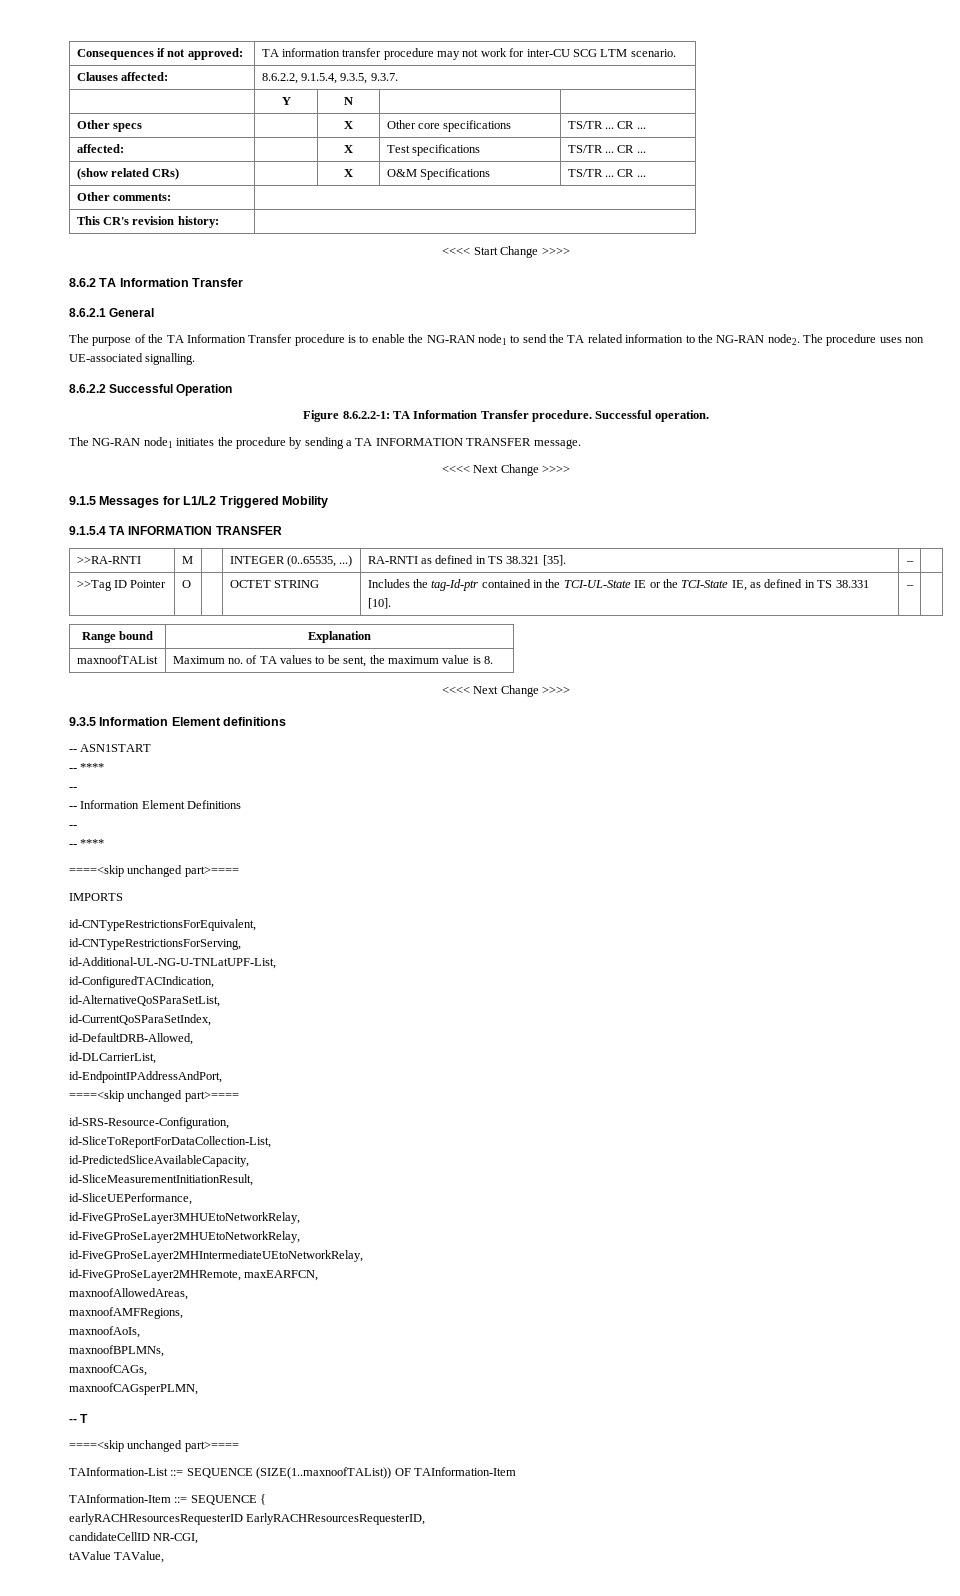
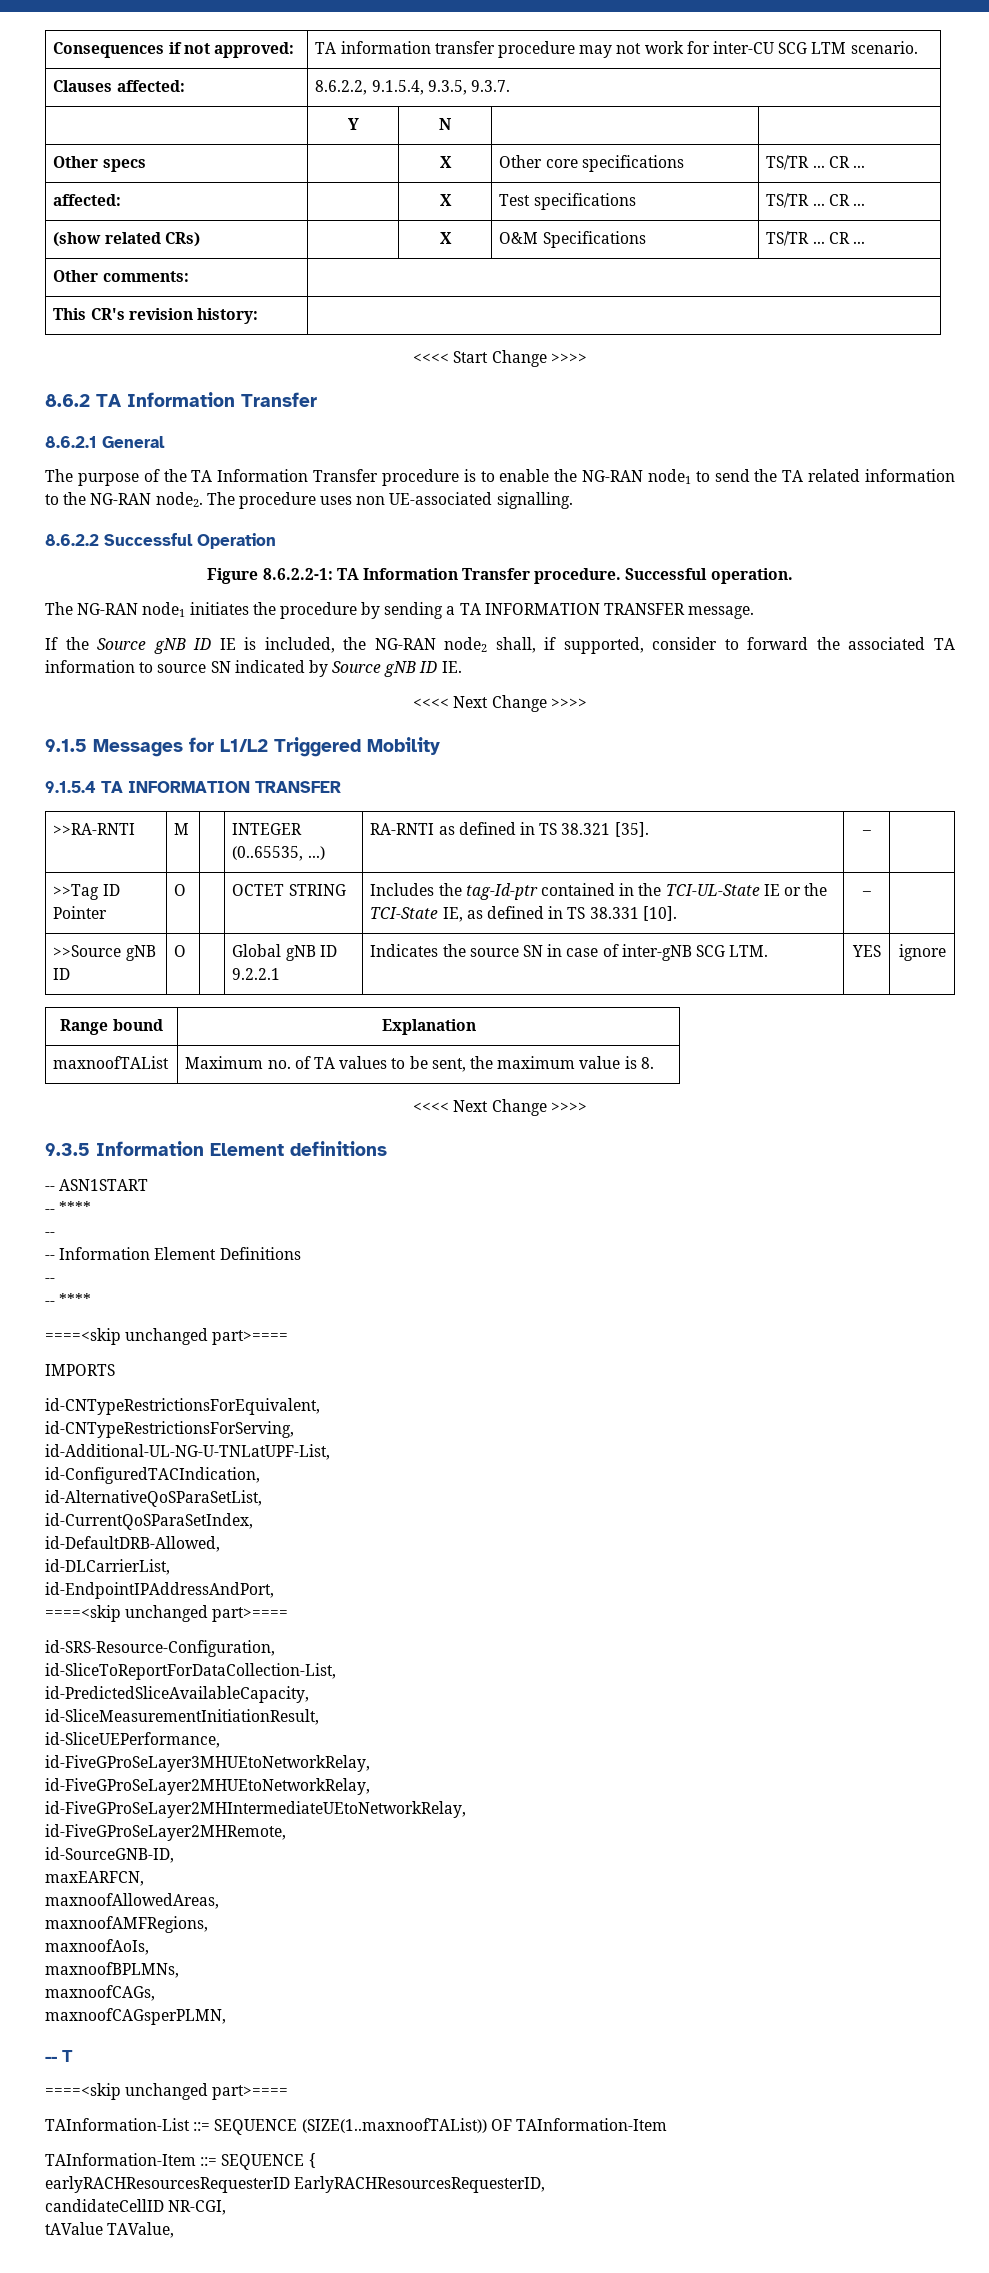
+ If the Source gNB ID IE is included, the NG-RAN node2 shall, if supported, consider to forward the associated TA information to source SN indicated by Source gNB ID IE.
+ >>Source gNB ID | O | | Global gNB ID 9.2.2.1 | Indicates the source SN in case of inter-gNB SCG LTM. | YES | ignore
- id-FiveGProSeLayer2MHRemote, maxEARFCN,
+ id-FiveGProSeLayer2MHRemote,
+ id-SourceGNB-ID,
+ maxEARFCN,

